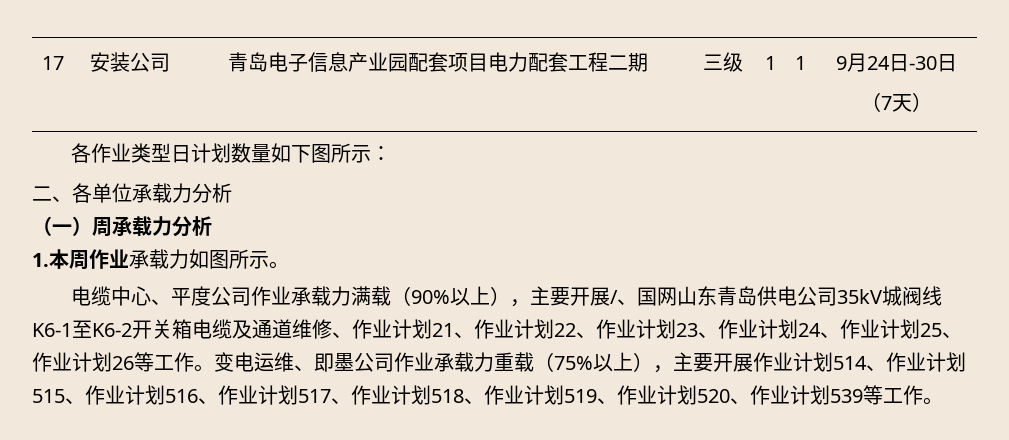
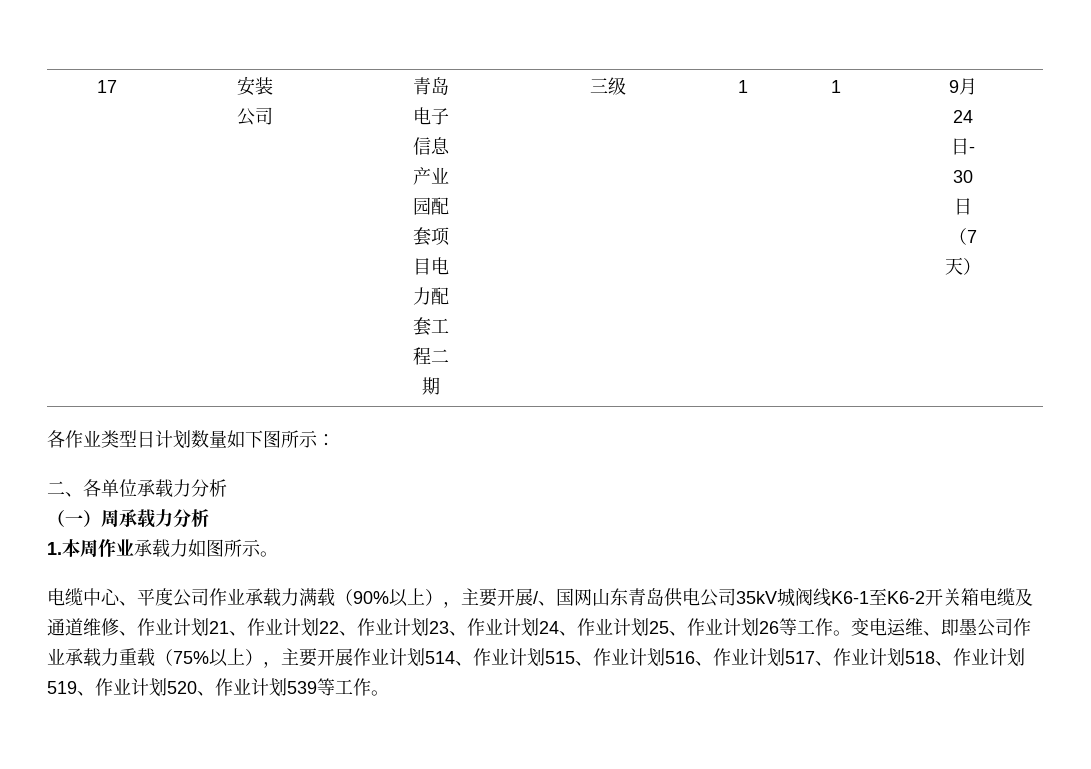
- 17 | 安装公司 | 青岛电子信息产业园配套项目电力配套工程二期 | 三级 | 1 | 1 | 9月24日-30日
- （7天）
+ 17 | 安装
+ 公司 | 青岛
+ 电子
+ 信息
+ 产业
+ 园配
+ 套项
+ 目电
+ 力配
+ 套工
+ 程二
+ 期 | 三级 | 1 | 1 | 9月
+ 24
+ 日-
+ 30
+ 日
+ （7
+ 天）

